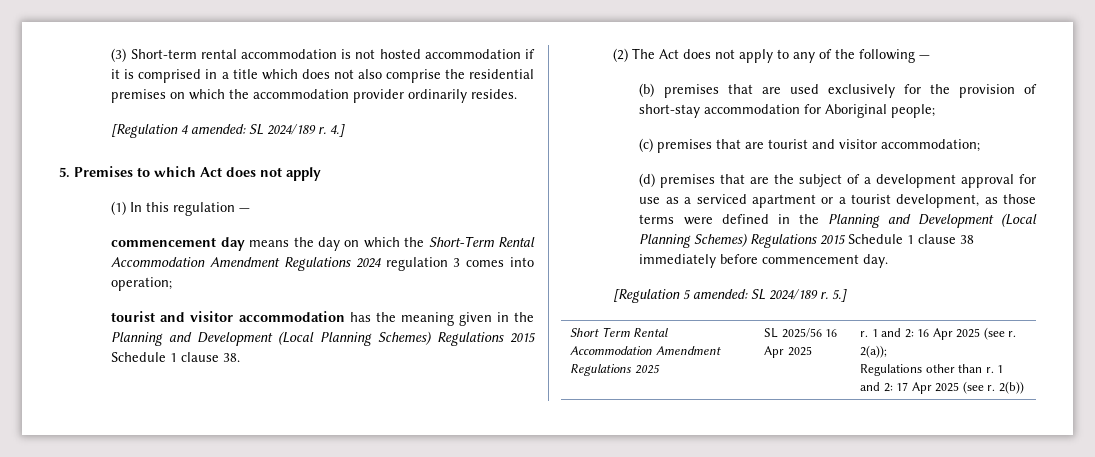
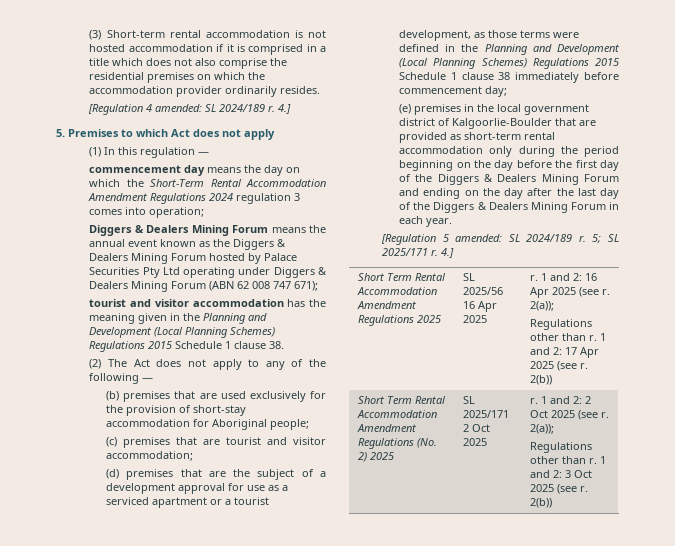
+ Diggers & Dealers Mining Forum means the annual event known as the Diggers & Dealers Mining Forum hosted by Palace Securities Pty Ltd operating under Diggers & Dealers Mining Forum (ABN 62 008 747 671);
- (d) premises that are the subject of a development approval for use as a serviced apartment or a tourist development, as those terms were defined in the Planning and Development (Local Planning Schemes) Regulations 2015 Schedule 1 clause 38 immediately before commencement day.
+ (d) premises that are the subject of a development approval for use as a serviced apartment or a tourist development, as those terms were defined in the Planning and Development (Local Planning Schemes) Regulations 2015 Schedule 1 clause 38 immediately before commencement day;
+ (e) premises in the local government district of Kalgoorlie-Boulder that are provided as short-term rental accommodation only during the period beginning on the day before the first day of the Diggers & Dealers Mining Forum and ending on the day after the last day of the Diggers & Dealers Mining Forum in each year.
- 5.]
+ 5; SL 2025/171 r. 4.]
+ Short Term Rental Accommodation Amendment Regulations (No. 2) 2025 | SL 2025/171 2 Oct 2025 | r. 1 and 2: 2 Oct 2025 (see r. 2(a));
+ Regulations other than r. 1 and 2: 3 Oct 2025 (see r. 2(b))

